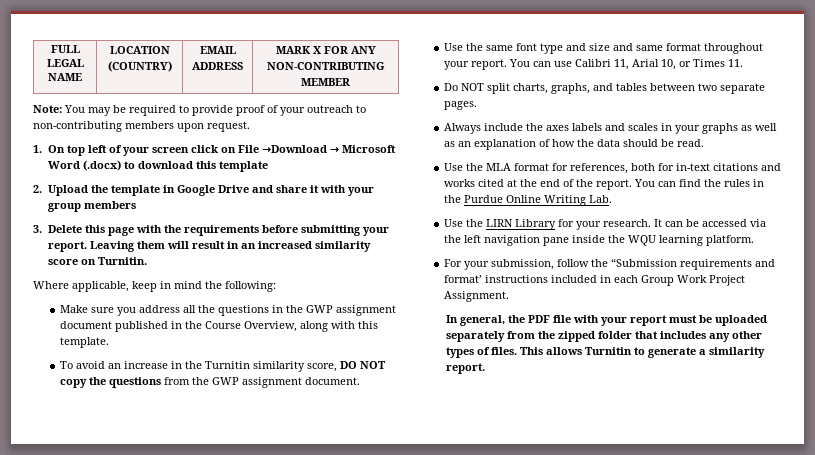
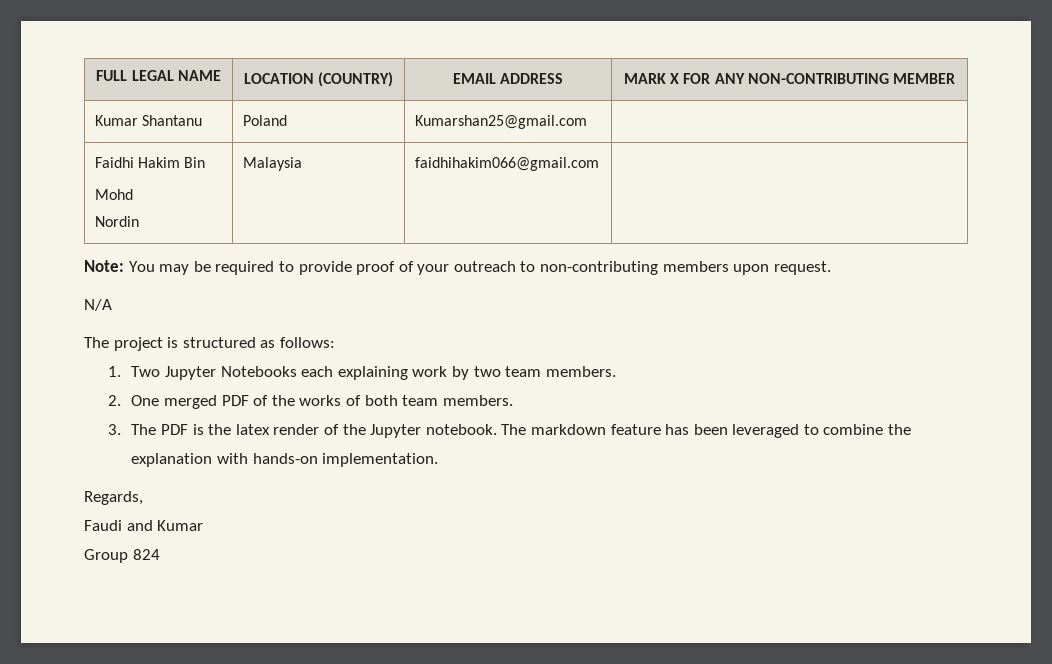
+ Kumar Shantanu | Poland | Kumarshan25@gmail.com |
+ Faidhi Hakim Bin
+ Mohd
+ Nordin | Malaysia | faidhihakim066@gmail.com |
- 1. On top left of your screen click on File →Download → Microsoft Word (.docx) to download this template
- 2. Upload the template in Google Drive and share it with your group members
- 3. Delete this page with the requirements before submitting your report. Leaving them will result in an increased similarity score on Turnitin.
- Where applicable, keep in mind the following:
- Make sure you address all the questions in the GWP assignment document published in the Course Overview, along with this template.
- To avoid an increase in the Turnitin similarity score, DO NOT copy the questions from the GWP assignment document.
- Use the same font type and size and same format throughout your report. You can use Calibri 11, Arial 10, or Times 11.
- Do NOT split charts, graphs, and tables between two separate pages.
- Always include the axes labels and scales in your graphs as well as an explanation of how the data should be read.
- Use the MLA format for references, both for in-text citations and works cited at the end of the report. You can find the rules in the Purdue Online Writing Lab.
- Use the LIRN Library for your research. It can be accessed via the left navigation pane inside the WQU learning platform.
- For your submission, follow the “Submission requirements and format’ instructions included in each Group Work Project Assignment.
- In general, the PDF file with your report must be uploaded separately from the zipped folder that includes any other types of files. This allows Turnitin to generate a similarity report.
+ N/A
+ The project is structured as follows:
+ 1. Two Jupyter Notebooks each explaining work by two team members.
+ 2. One merged PDF of the works of both team members.
+ 3. The PDF is the latex render of the Jupyter notebook. The markdown feature has been leveraged to combine the explanation with hands-on implementation.
+ Regards,
+ Faudi and Kumar
+ Group 824

